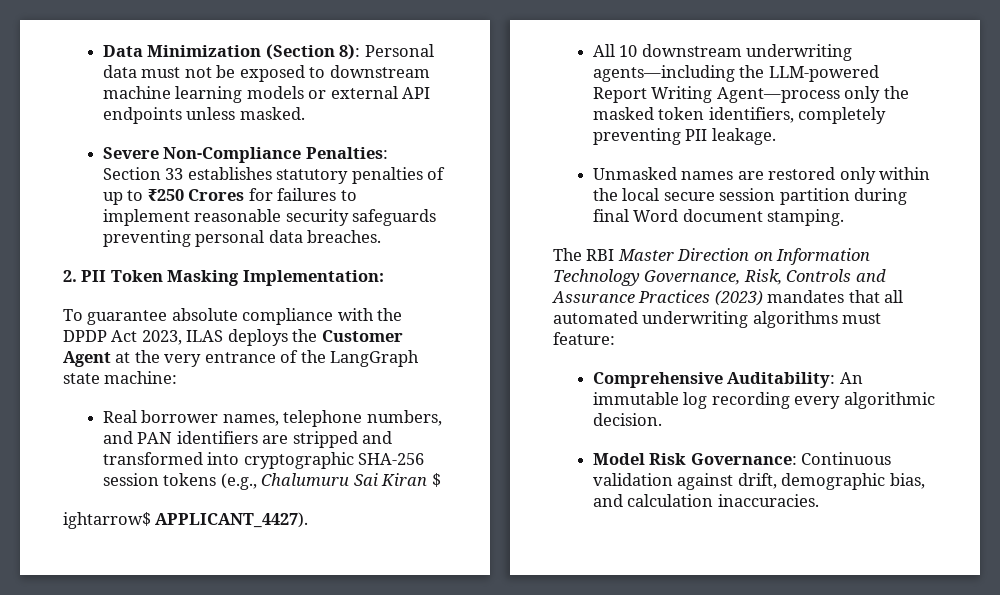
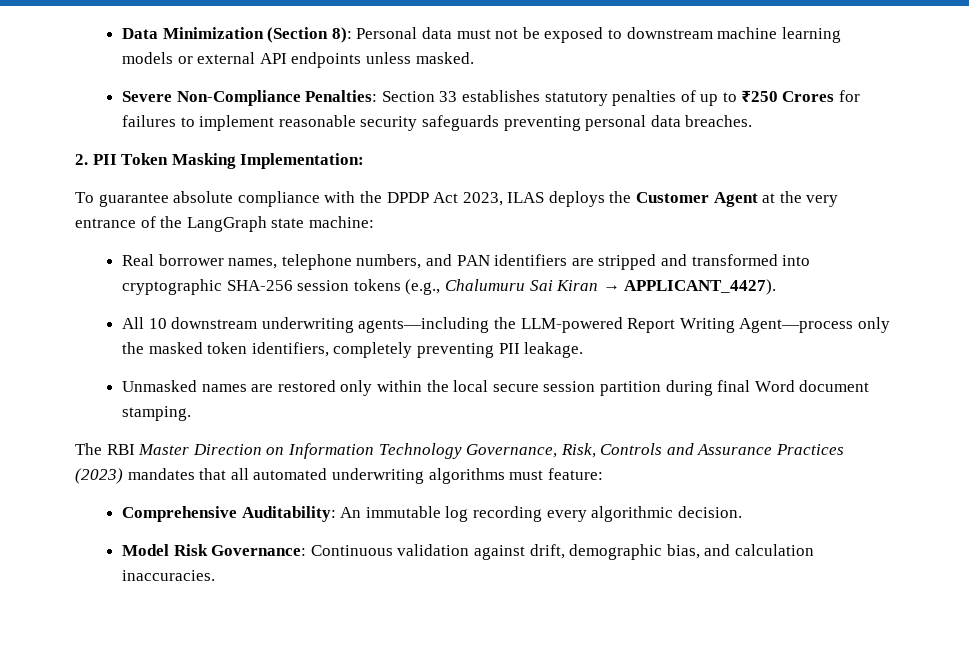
- Real borrower names, telephone numbers, and PAN identifiers are stripped and transformed into cryptographic SHA-256 session tokens (e.g., Chalumuru Sai Kiran $
- ightarrow$ APPLICANT_4427).
+ Real borrower names, telephone numbers, and PAN identifiers are stripped and transformed into cryptographic SHA-256 session tokens (e.g., Chalumuru Sai Kiran → APPLICANT_4427).

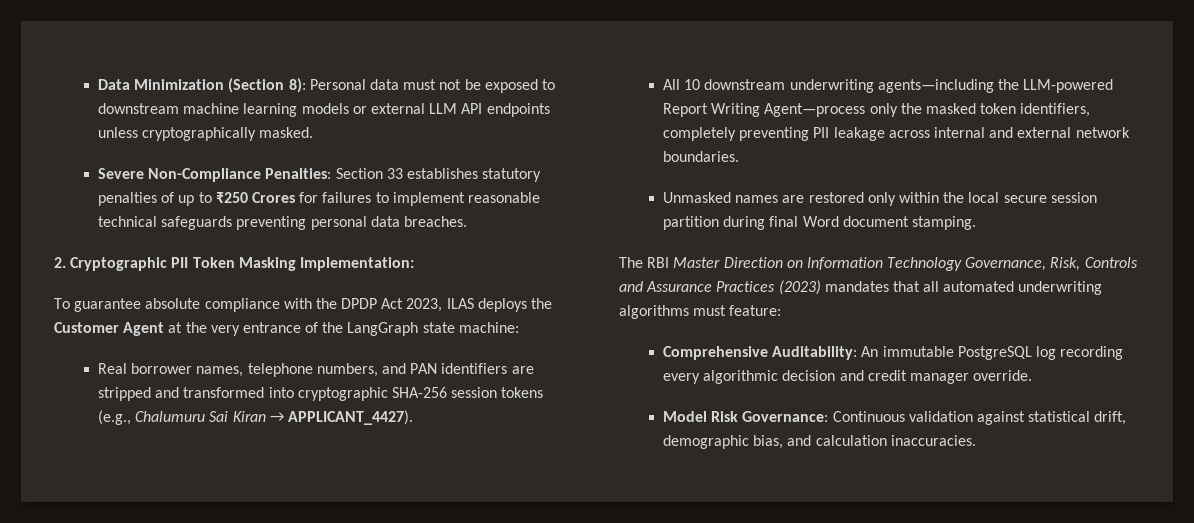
- Data Minimization (Section 8): Personal data must not be exposed to downstream machine learning models or external API endpoints unless masked.
+ Data Minimization (Section 8): Personal data must not be exposed to downstream machine learning models or external LLM API endpoints unless cryptographically masked.
- Severe Non-Compliance Penalties: Section 33 establishes statutory penalties of up to ₹250 Crores for failures to implement reasonable security safeguards preventing personal data breaches.
+ Severe Non-Compliance Penalties: Section 33 establishes statutory penalties of up to ₹250 Crores for failures to implement reasonable technical safeguards preventing personal data breaches.
- 2. PII Token Masking Implementation:
+ 2. Cryptographic PII Token Masking Implementation:
- All 10 downstream underwriting agents—including the LLM-powered Report Writing Agent—process only the masked token identifiers, completely preventing PII leakage.
+ All 10 downstream underwriting agents—including the LLM-powered Report Writing Agent—process only the masked token identifiers, completely preventing PII leakage across internal and external network boundaries.
- Comprehensive Auditability: An immutable log recording every algorithmic decision.
+ Comprehensive Auditability: An immutable PostgreSQL log recording every algorithmic decision and credit manager override.
- Model Risk Governance: Continuous validation against drift, demographic bias, and calculation inaccuracies.
+ Model Risk Governance: Continuous validation against statistical drift, demographic bias, and calculation inaccuracies.

